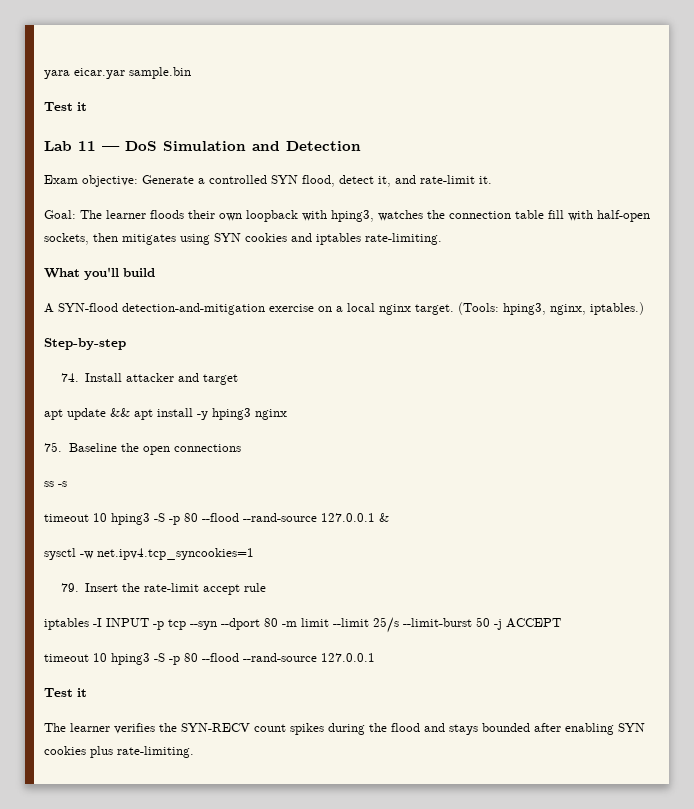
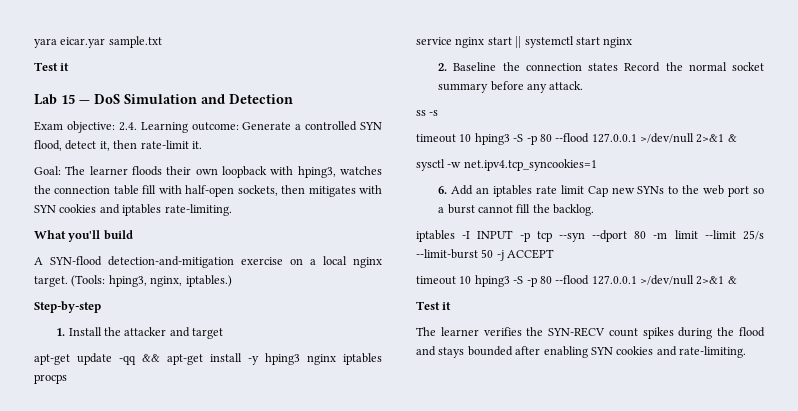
- yara eicar.yar sample.bin
+ yara eicar.yar sample.txt
- Lab 11 — DoS Simulation and Detection
+ Lab 15 — DoS Simulation and Detection
- Exam objective: Generate a controlled SYN flood, detect it, and rate-limit it.
+ Exam objective: 2.4. Learning outcome: Generate a controlled SYN flood, detect it, then rate-limit it.
- Goal: The learner floods their own loopback with hping3, watches the connection table fill with half-open sockets, then mitigates using SYN cookies and iptables rate-limiting.
+ Goal: The learner floods their own loopback with hping3, watches the connection table fill with half-open sockets, then mitigates with SYN cookies and iptables rate-limiting.
- 74. Install attacker and target
+ 1. Install the attacker and target
- apt update && apt install -y hping3 nginx
- 75. Baseline the open connections
+ apt-get update -qq && apt-get install -y hping3 nginx iptables procps
+ service nginx start || systemctl start nginx
+ 2. Baseline the connection states Record the normal socket summary before any attack.
  ss -s
- timeout 10 hping3 -S -p 80 --flood --rand-source 127.0.0.1 &
+ timeout 10 hping3 -S -p 80 --flood 127.0.0.1 >/dev/null 2>&1 &
- 79. Insert the rate-limit accept rule
+ 6. Add an iptables rate limit Cap new SYNs to the web port so a burst cannot fill the backlog.
  iptables -I INPUT -p tcp --syn --dport 80 -m limit --limit 25/s --limit-burst 50 -j ACCEPT
- timeout 10 hping3 -S -p 80 --flood --rand-source 127.0.0.1
+ timeout 10 hping3 -S -p 80 --flood 127.0.0.1 >/dev/null 2>&1 &
- The learner verifies the SYN-RECV count spikes during the flood and stays bounded after enabling SYN cookies plus rate-limiting.
+ The learner verifies the SYN-RECV count spikes during the flood and stays bounded after enabling SYN cookies and rate-limiting.

